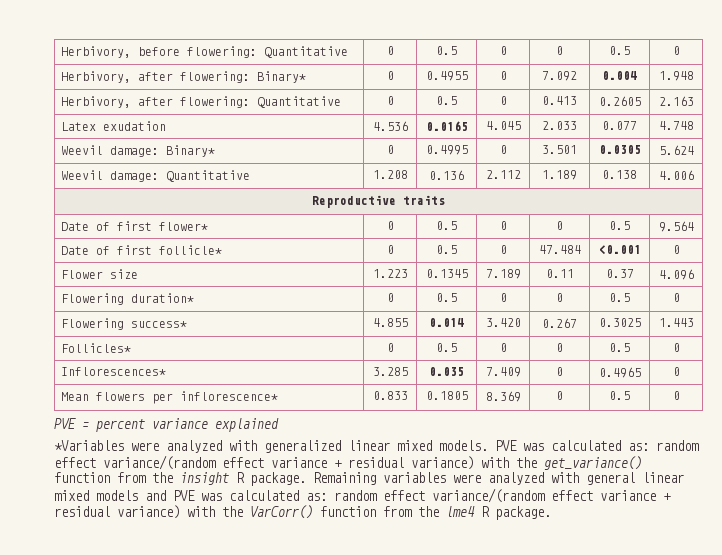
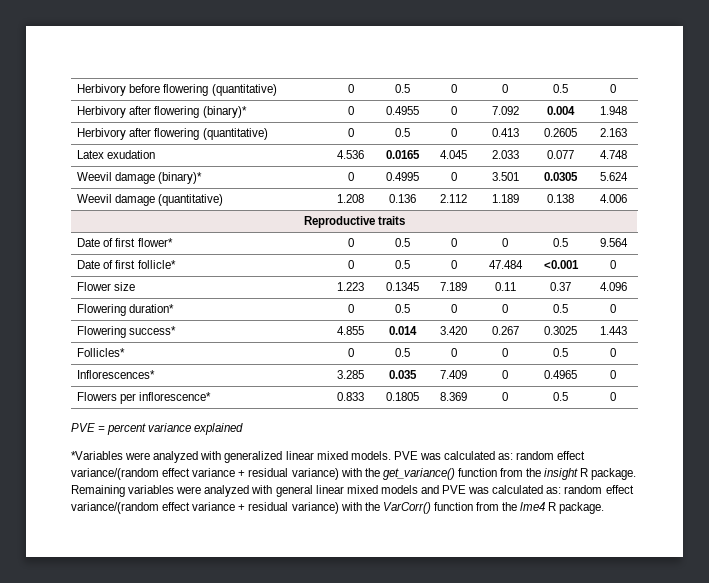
- Herbivory, before flowering: Quantitative | 0 | 0.5 | 0 | 0 | 0.5 | 0
- Herbivory, after flowering: Binary* | 0 | 0.4955 | 0 | 7.092 | 0.004 | 1.948
+ Herbivory before flowering (quantitative) | 0 | 0.5 | 0 | 0 | 0.5 | 0
+ Herbivory after flowering (binary)* | 0 | 0.4955 | 0 | 7.092 | 0.004 | 1.948
- Herbivory, after flowering: Quantitative | 0 | 0.5 | 0 | 0.413 | 0.2605 | 2.163
+ Herbivory after flowering (quantitative) | 0 | 0.5 | 0 | 0.413 | 0.2605 | 2.163
- Weevil damage: Binary* | 0 | 0.4995 | 0 | 3.501 | 0.0305 | 5.624
+ Weevil damage (binary)* | 0 | 0.4995 | 0 | 3.501 | 0.0305 | 5.624
- Weevil damage: Quantitative | 1.208 | 0.136 | 2.112 | 1.189 | 0.138 | 4.006
+ Weevil damage (quantitative) | 1.208 | 0.136 | 2.112 | 1.189 | 0.138 | 4.006
- Mean flowers per inflorescence* | 0.833 | 0.1805 | 8.369 | 0 | 0.5 | 0
+ Flowers per inflorescence* | 0.833 | 0.1805 | 8.369 | 0 | 0.5 | 0

